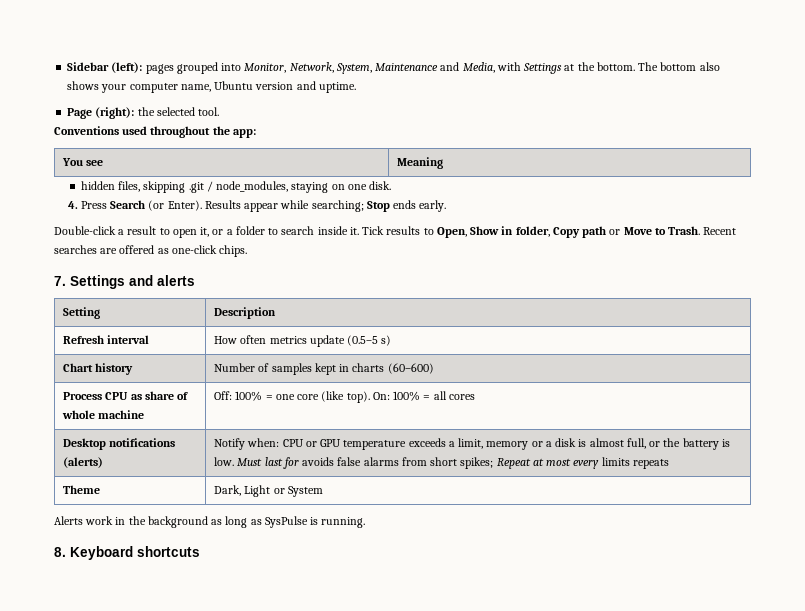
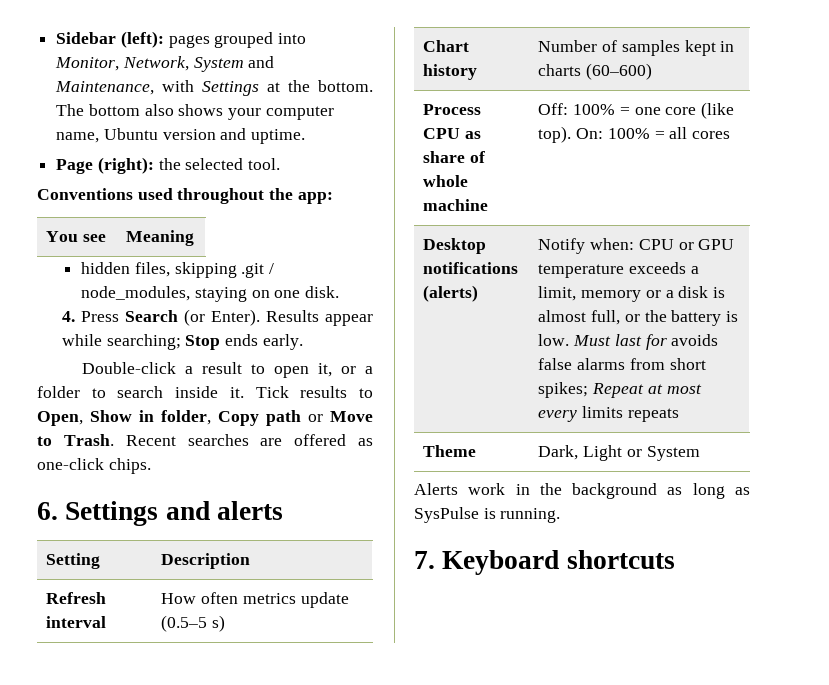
- Sidebar (left): pages grouped into Monitor, Network, System, Maintenance and Media, with Settings at the bottom.
+ Sidebar (left): pages grouped into Monitor, Network, System and Maintenance, with Settings at the bottom.
- 7. Settings and alerts
+ 6. Settings and alerts
- 8. Keyboard shortcuts
+ 7. Keyboard shortcuts

